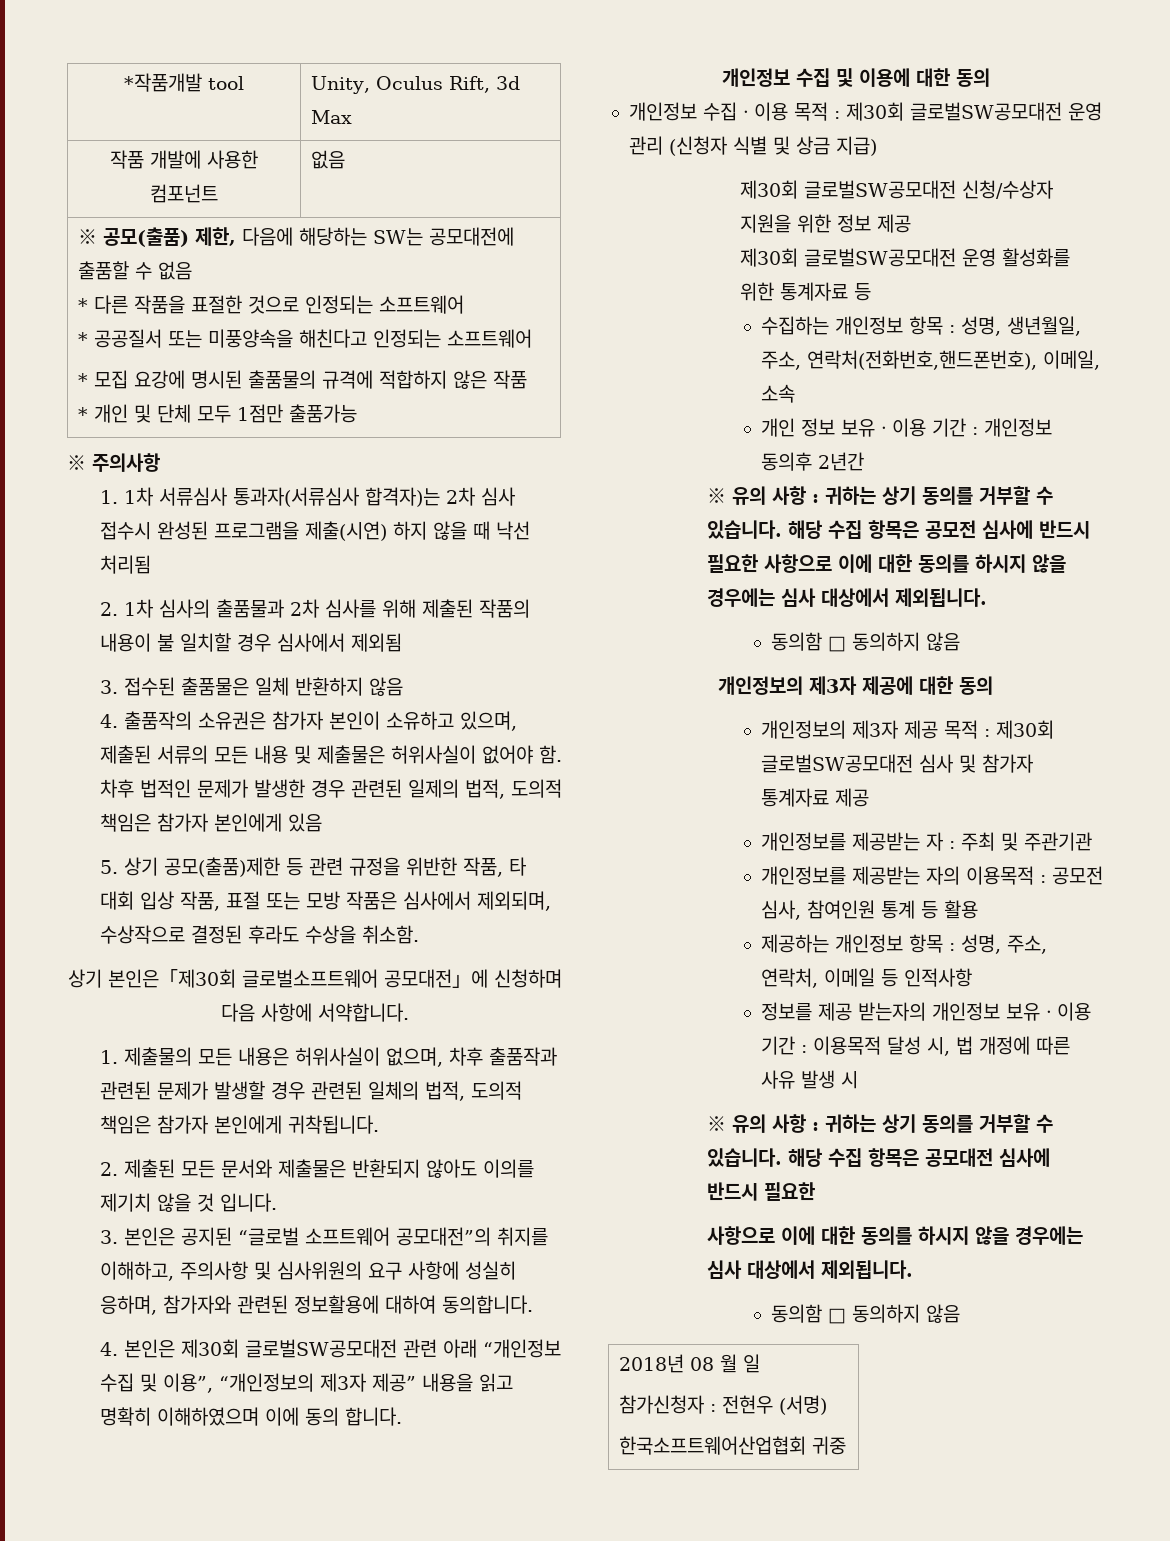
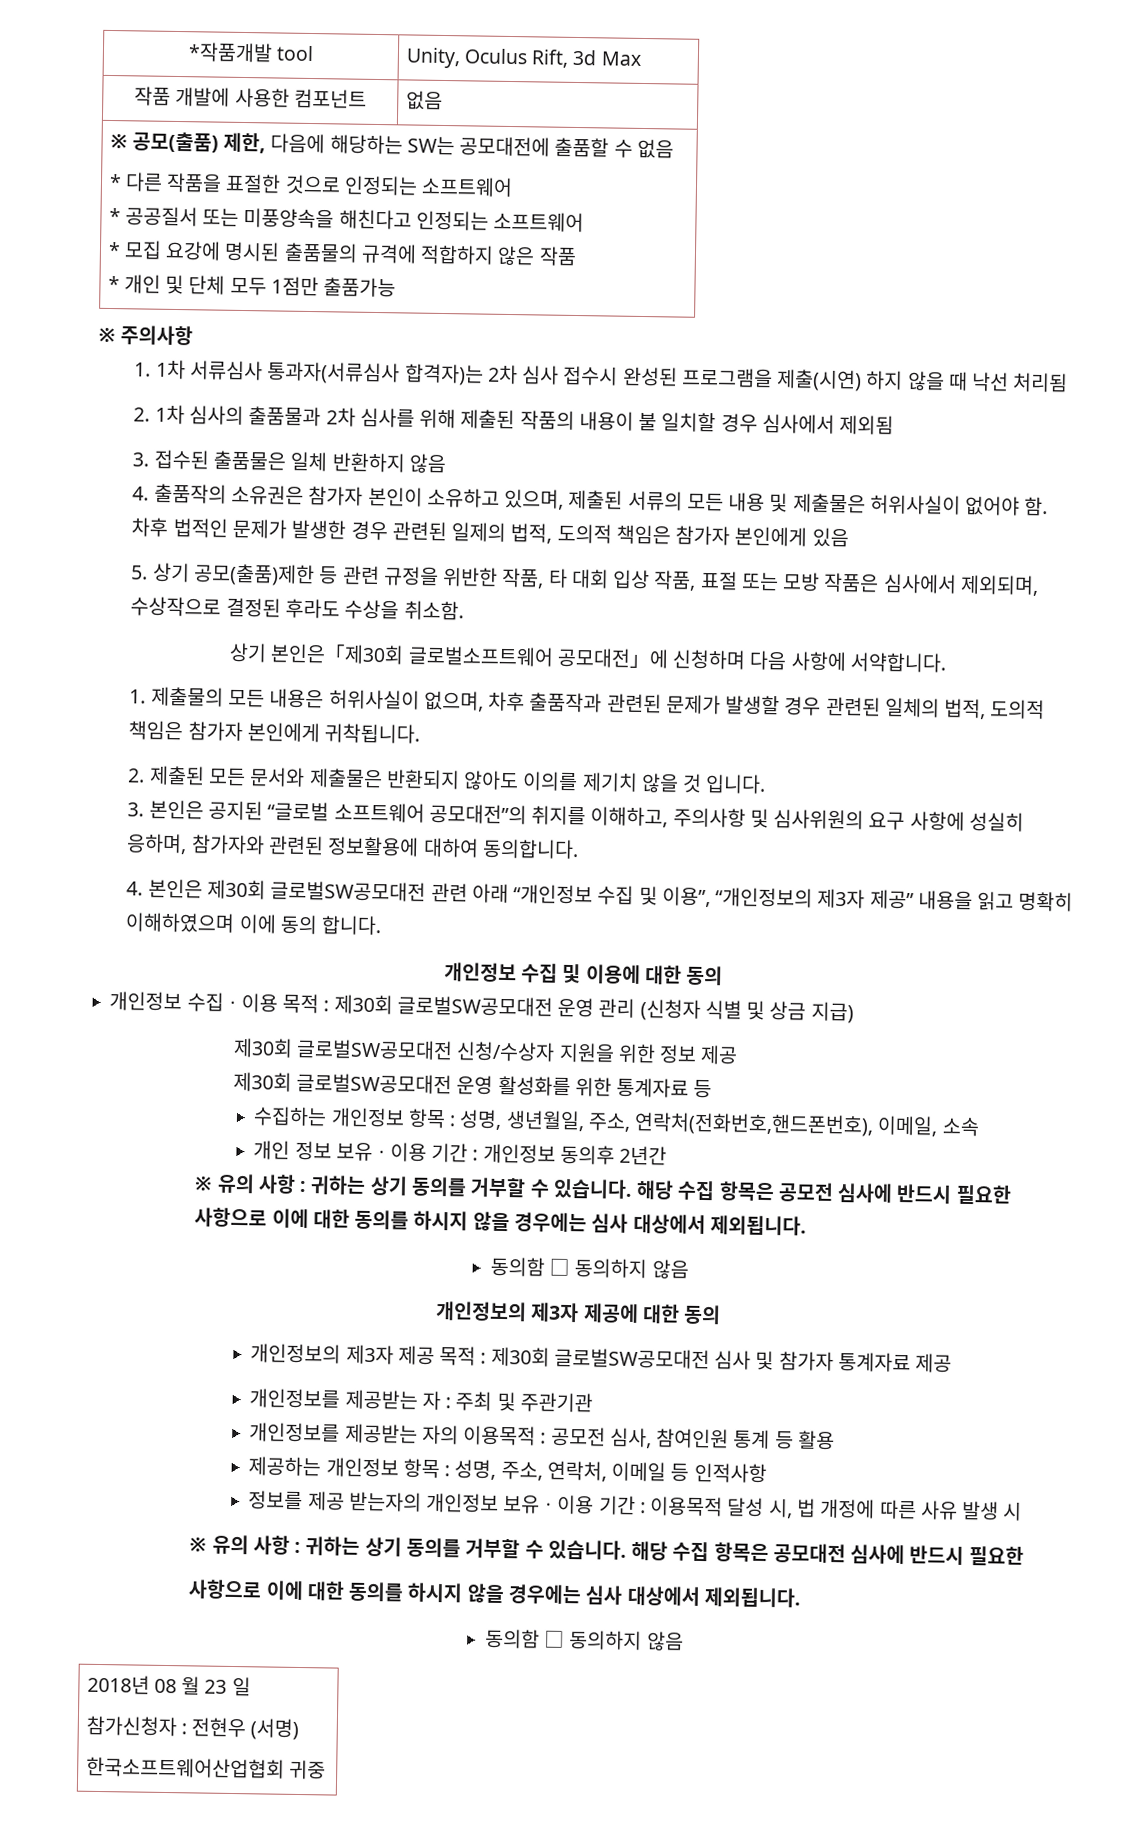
- 2018년 08 월 일
+ 2018년 08 월 23 일

